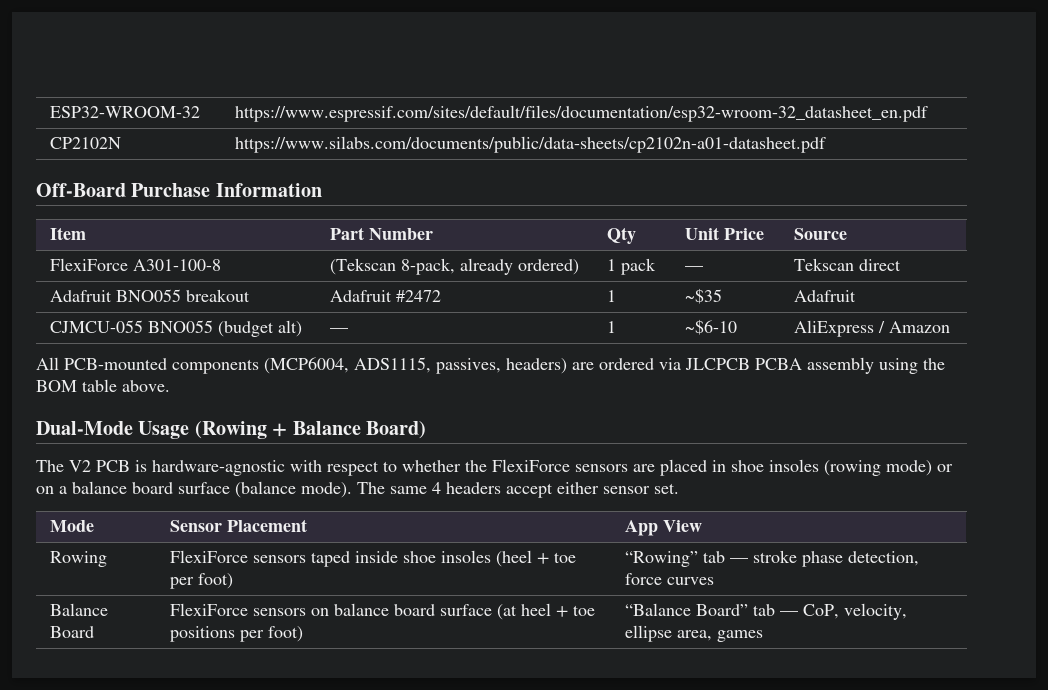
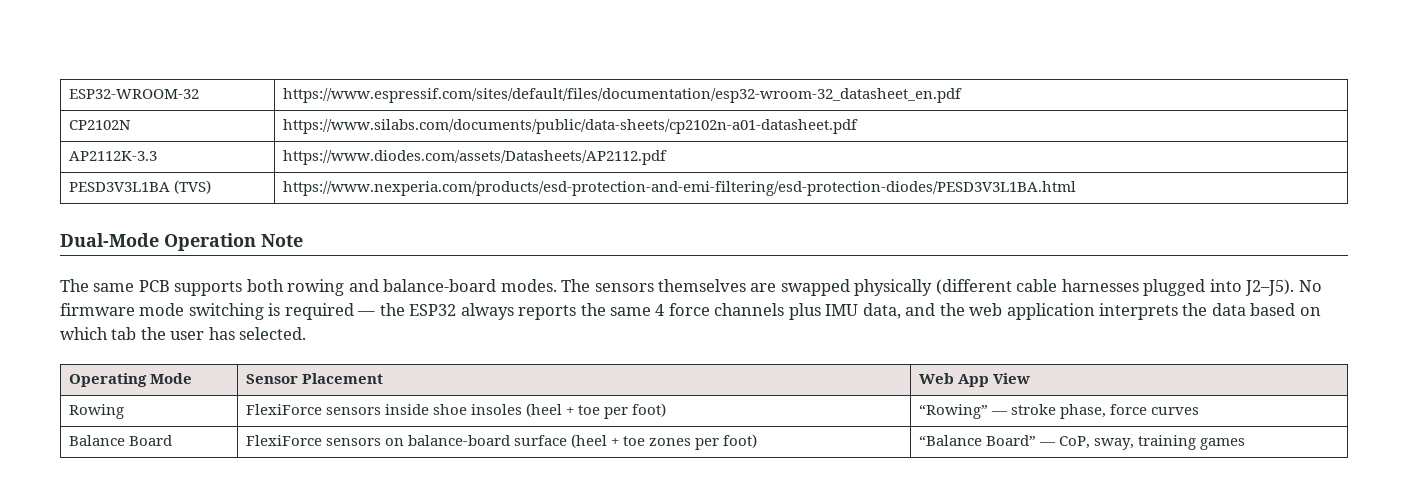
- Off-Board Purchase Information
- Item | Part Number | Qty | Unit Price | Source
- FlexiForce A301-100-8 | (Tekscan 8-pack, already ordered) | 1 pack | — | Tekscan direct
- Adafruit BNO055 breakout | Adafruit #2472 | 1 | ~$35 | Adafruit
- CJMCU-055 BNO055 (budget alt) | — | 1 | ~$6-10 | AliExpress / Amazon
- All PCB-mounted components (MCP6004, ADS1115, passives, headers) are ordered via JLCPCB PCBA assembly using the BOM table above.
- Dual-Mode Usage (Rowing + Balance Board)
- The V2 PCB is hardware-agnostic with respect to whether the FlexiForce sensors are placed in shoe insoles (rowing mode) or on a balance board surface (balance mode). The same 4 headers accept either sensor set.
- Mode | Sensor Placement | App View
+ AP2112K-3.3 | https://www.diodes.com/assets/Datasheets/AP2112.pdf
+ PESD3V3L1BA (TVS) | https://www.nexperia.com/products/esd-protection-and-emi-filtering/esd-protection-diodes/PESD3V3L1BA.html
+ Dual-Mode Operation Note
+ The same PCB supports both rowing and balance-board modes. The sensors themselves are swapped physically (different cable harnesses plugged into J2–J5). No firmware mode switching is required — the ESP32 always reports the same 4 force channels plus IMU data, and the web application interprets the data based on which tab the user has selected.
+ Operating Mode | Sensor Placement | Web App View
- Rowing | FlexiForce sensors taped inside shoe insoles (heel + toe per foot) | “Rowing” tab — stroke phase detection, force curves
+ Rowing | FlexiForce sensors inside shoe insoles (heel + toe per foot) | “Rowing” — stroke phase, force curves
- Balance Board | FlexiForce sensors on balance board surface (at heel + toe positions per foot) | “Balance Board” tab — CoP, velocity, ellipse area, games
+ Balance Board | FlexiForce sensors on balance-board surface (heel + toe zones per foot) | “Balance Board” — CoP, sway, training games

